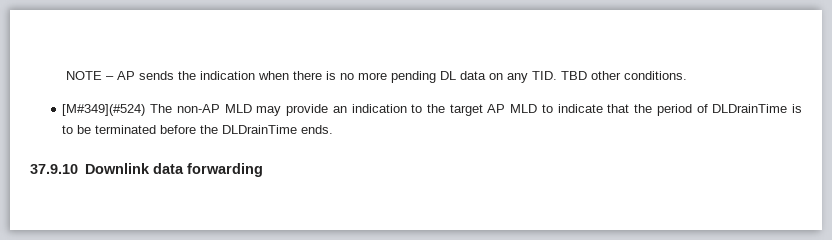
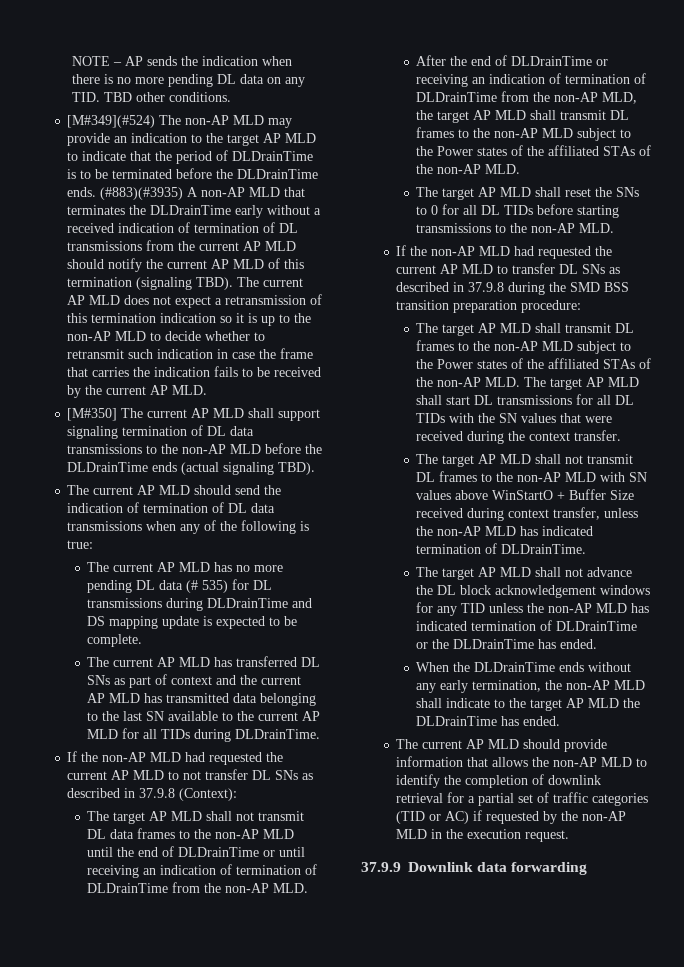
- [M#349](#524) The non-AP MLD may provide an indication to the target AP MLD to indicate that the period of DLDrainTime is to be terminated before the DLDrainTime ends.
- 37.9.10 Downlink data forwarding
+ [M#349](#524) The non-AP MLD may provide an indication to the target AP MLD to indicate that the period of DLDrainTime is to be terminated before the DLDrainTime ends. (#883)(#3935) A non-AP MLD that terminates the DLDrainTime early without a received indication of termination of DL transmissions from the current AP MLD should notify the current AP MLD of this termination (signaling TBD). The current AP MLD does not expect a retransmission of this termination indication so it is up to the non-AP MLD to decide whether to retransmit such indication in case the frame that carries the indication fails to be received by the current AP MLD.
+ [M#350] The current AP MLD shall support signaling termination of DL data transmissions to the non-AP MLD before the DLDrainTime ends (actual signaling TBD).
+ The current AP MLD should send the indication of termination of DL data transmissions when any of the following is true:
+ The current AP MLD has no more pending DL data (# 535) for DL transmissions during DLDrainTime and DS mapping update is expected to be complete.
+ The current AP MLD has transferred DL SNs as part of context and the current AP MLD has transmitted data belonging to the last SN available to the current AP MLD for all TIDs during DLDrainTime.
+ If the non-AP MLD had requested the current AP MLD to not transfer DL SNs as described in 37.9.8 (Context):
+ The target AP MLD shall not transmit DL data frames to the non-AP MLD until the end of DLDrainTime or until receiving an indication of termination of DLDrainTime from the non-AP MLD.
+ After the end of DLDrainTime or receiving an indication of termination of DLDrainTime from the non-AP MLD, the target AP MLD shall transmit DL frames to the non-AP MLD subject to the Power states of the affiliated STAs of the non-AP MLD.
+ The target AP MLD shall reset the SNs to 0 for all DL TIDs before starting transmissions to the non-AP MLD.
+ If the non-AP MLD had requested the current AP MLD to transfer DL SNs as described in 37.9.8 during the SMD BSS transition preparation procedure:
+ The target AP MLD shall transmit DL frames to the non-AP MLD subject to the Power states of the affiliated STAs of the non-AP MLD. The target AP MLD shall start DL transmissions for all DL TIDs with the SN values that were received during the context transfer.
+ The target AP MLD shall not transmit DL frames to the non-AP MLD with SN values above WinStartO + Buffer Size received during context transfer, unless the non-AP MLD has indicated termination of DLDrainTime.
+ The target AP MLD shall not advance the DL block acknowledgement windows for any TID unless the non-AP MLD has indicated termination of DLDrainTime or the DLDrainTime has ended.
+ When the DLDrainTime ends without any early termination, the non-AP MLD shall indicate to the target AP MLD the DLDrainTime has ended.
+ The current AP MLD should provide information that allows the non-AP MLD to identify the completion of downlink retrieval for a partial set of traffic categories (TID or AC) if requested by the non-AP MLD in the execution request.
+ 37.9.9 Downlink data forwarding

